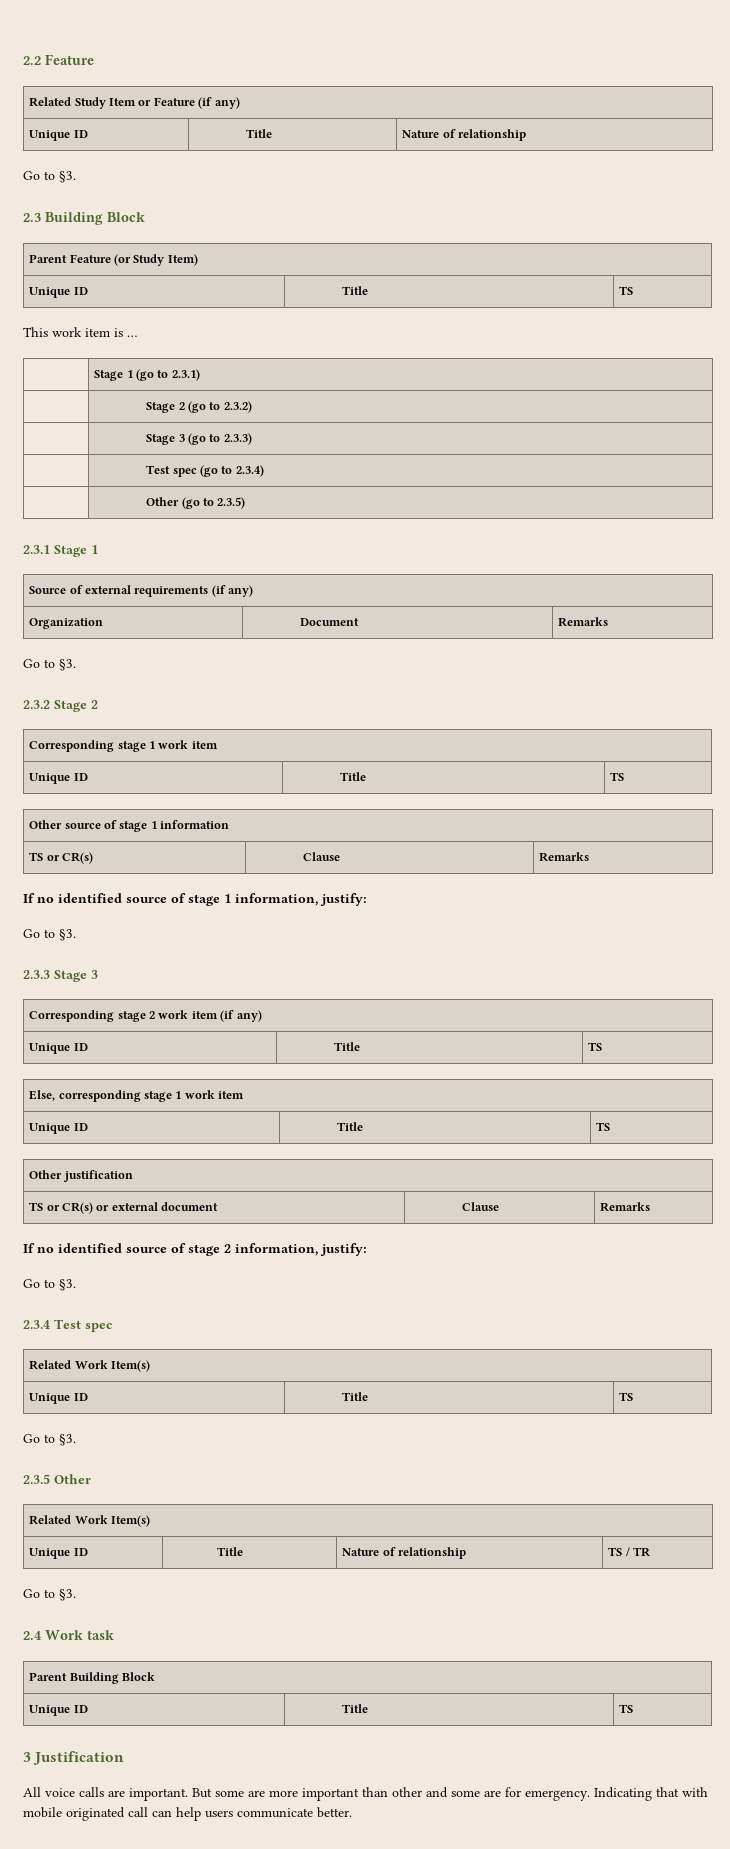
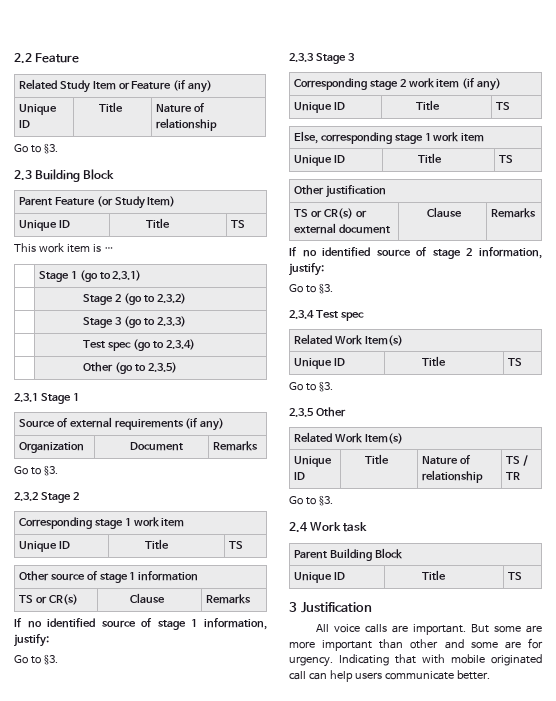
- But some are more important than other and some are for emergency.
+ But some are more important than other and some are for urgency.

